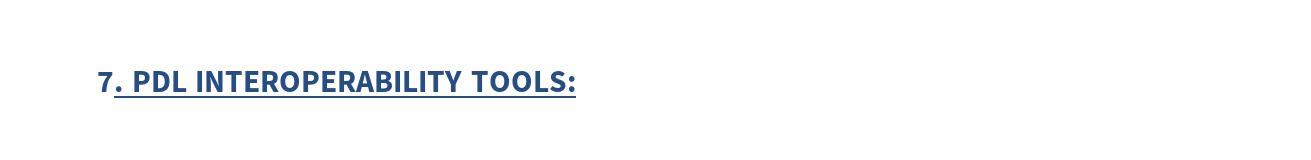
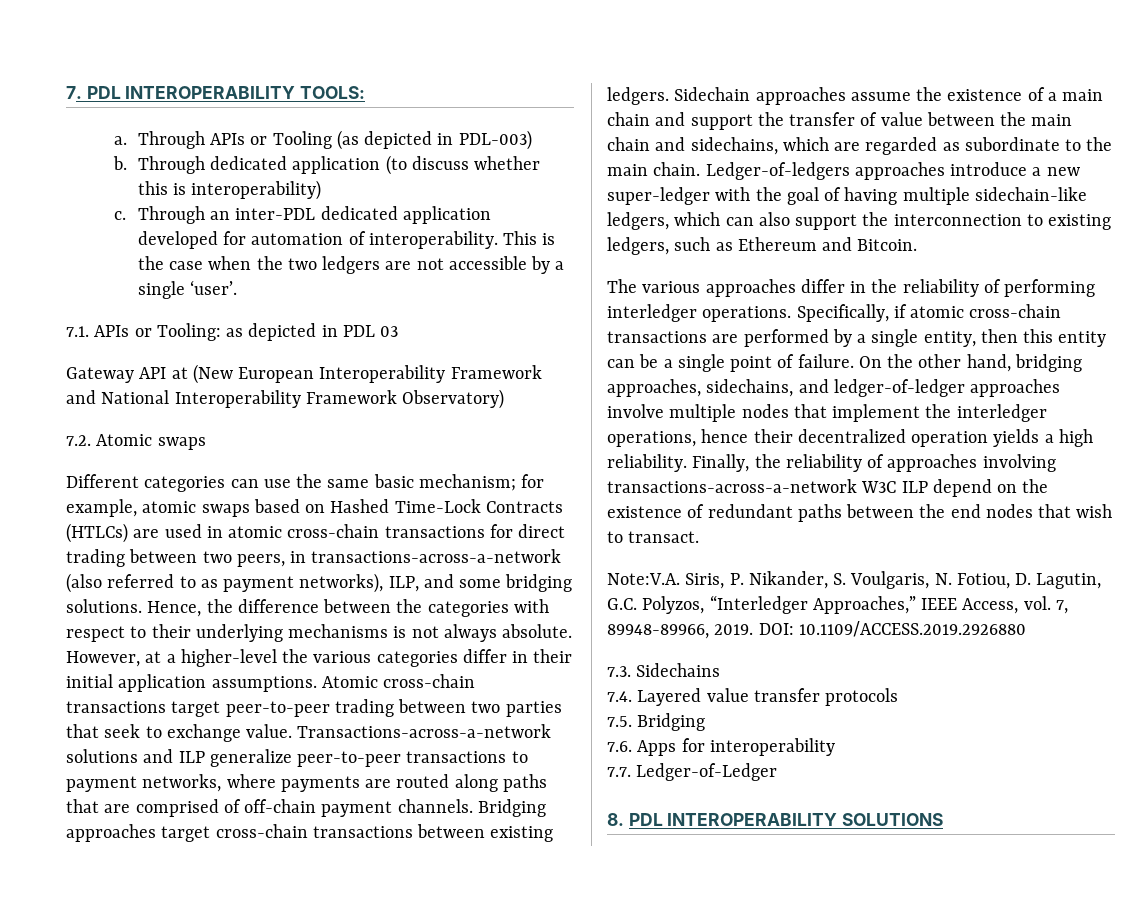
+ a. Through APIs or Tooling (as depicted in PDL-003)
+ b. Through dedicated application (to discuss whether this is interoperability)
+ c. Through an inter-PDL dedicated application developed for automation of interoperability. This is the case when the two ledgers are not accessible by a single ‘user’.
+ 7.1. APIs or Tooling: as depicted in PDL 03
+ Gateway API at (New European Interoperability Framework and National Interoperability Framework Observatory)
+ 7.2. Atomic swaps
+ Different categories can use the same basic mechanism; for example, atomic swaps based on Hashed Time-Lock Contracts (HTLCs) are used in atomic cross-chain transactions for direct trading between two peers, in transactions-across-a-network (also referred to as payment networks), ILP, and some bridging solutions. Hence, the difference between the categories with respect to their underlying mechanisms is not always absolute. However, at a higher-level the various categories differ in their initial application assumptions. Atomic cross-chain transactions target peer-to-peer trading between two parties that seek to exchange value. Transactions-across-a-network solutions and ILP generalize peer-to-peer transactions to payment networks, where payments are routed along paths that are comprised of off-chain payment channels. Bridging approaches target cross-chain transactions between existing ledgers. Sidechain approaches assume the existence of a main chain and support the transfer of value between the main chain and sidechains, which are regarded as subordinate to the main chain. Ledger-of-ledgers approaches introduce a new super-ledger with the goal of having multiple sidechain-like ledgers, which can also support the interconnection to existing ledgers, such as Ethereum and Bitcoin.
+ The various approaches differ in the reliability of performing interledger operations. Specifically, if atomic cross-chain transactions are performed by a single entity, then this entity can be a single point of failure. On the other hand, bridging approaches, sidechains, and ledger-of-ledger approaches involve multiple nodes that implement the interledger operations, hence their decentralized operation yields a high reliability. Finally, the reliability of approaches involving transactions-across-a-network W3C ILP depend on the existence of redundant paths between the end nodes that wish to transact.
+ Note:V.A. Siris, P. Nikander, S. Voulgaris, N. Fotiou, D. Lagutin, G.C. Polyzos, “Interledger Approaches,” IEEE Access, vol. 7, 89948-89966, 2019. DOI: 10.1109/ACCESS.2019.2926880
+ 7.3. Sidechains
+ 7.4. Layered value transfer protocols
+ 7.5. Bridging
+ 7.6. Apps for interoperability
+ 7.7. Ledger-of-Ledger
+ 8. PDL INTEROPERABILITY SOLUTIONS

